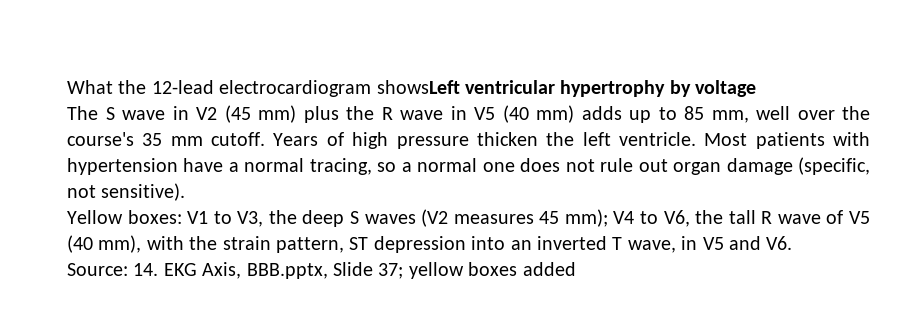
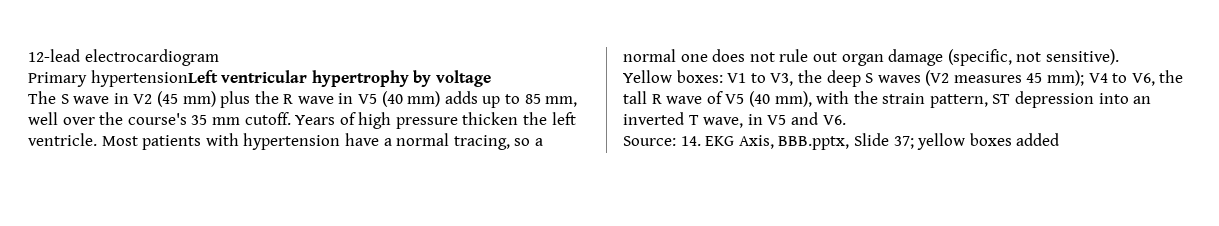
- What the 12-lead electrocardiogram showsLeft ventricular hypertrophy by voltage
+ 12-lead electrocardiogram
+ Primary hypertensionLeft ventricular hypertrophy by voltage

